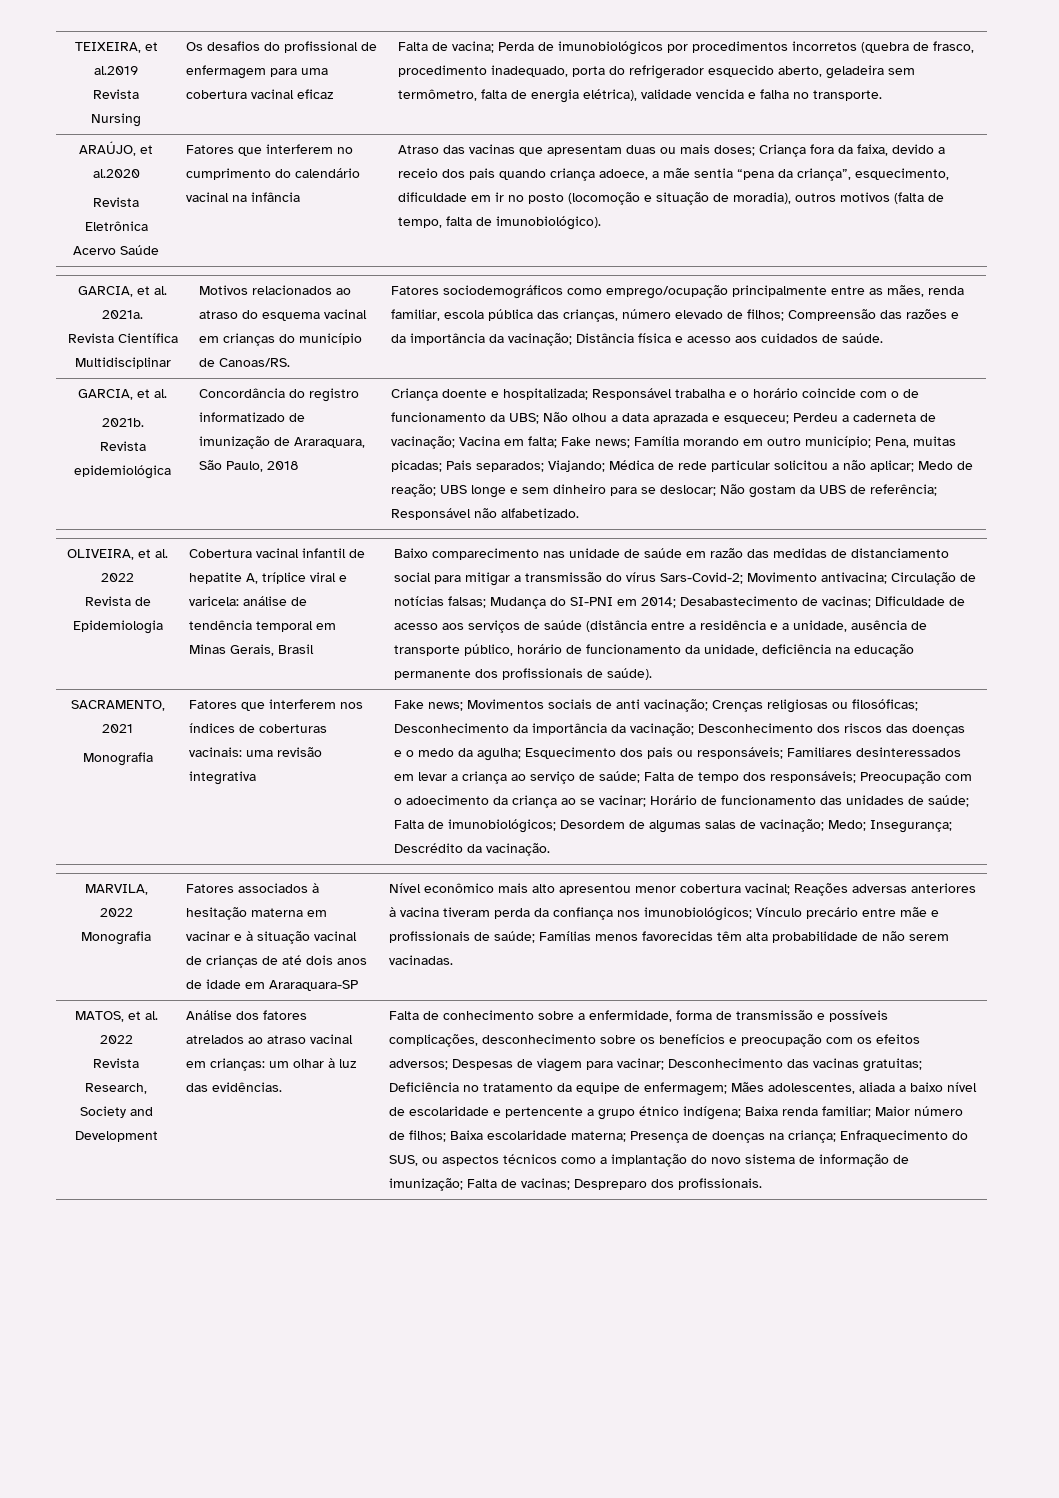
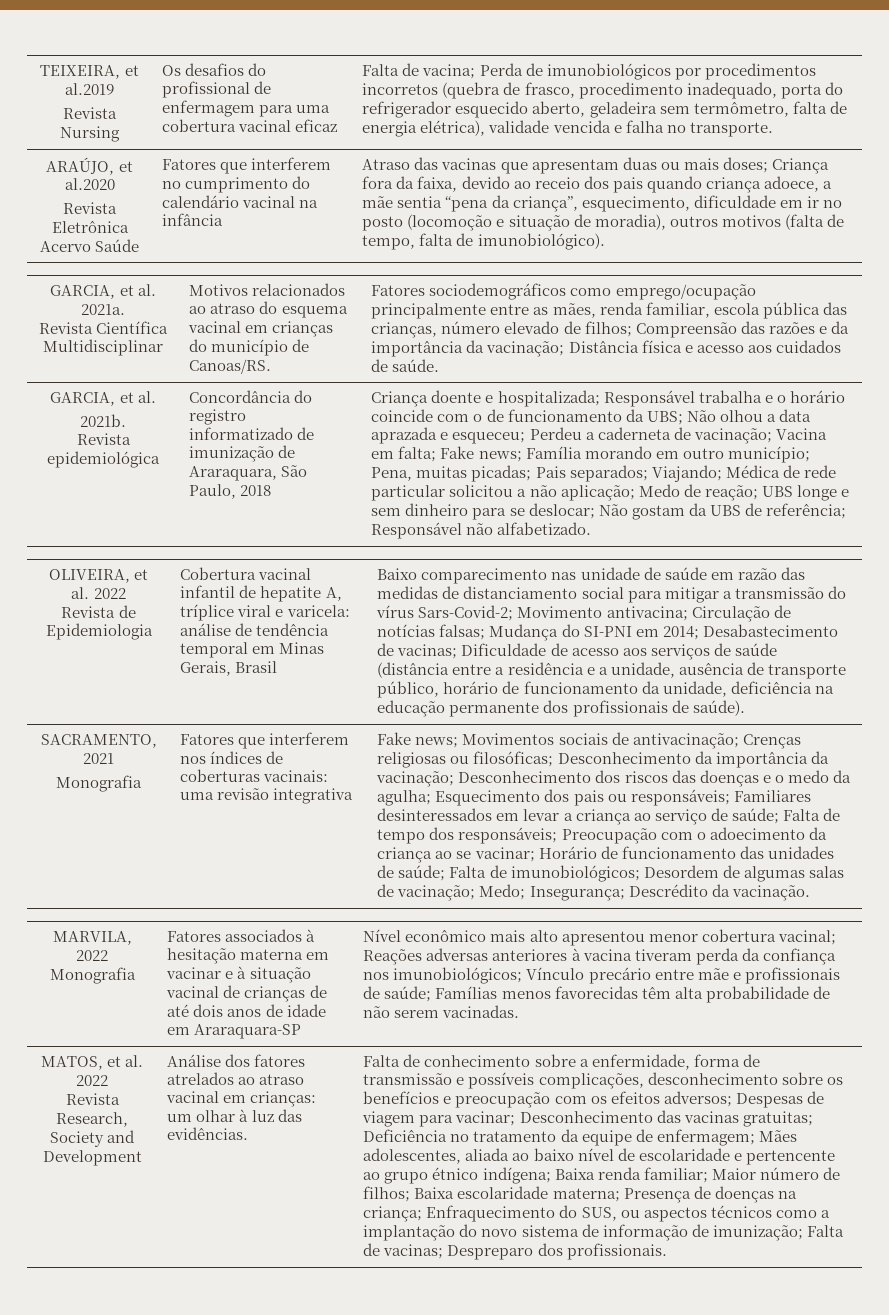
- Atraso das vacinas que apresentam duas ou mais doses; Criança fora da faixa, devido a receio dos pais quando criança adoece, a mãe sentia “pena da criança”, esquecimento, dificuldade em ir no posto (locomoção e situação de moradia), outros motivos (falta de tempo, falta de imunobiológico).
+ Atraso das vacinas que apresentam duas ou mais doses; Criança fora da faixa, devido ao receio dos pais quando criança adoece, a mãe sentia “pena da criança”, esquecimento, dificuldade em ir no posto (locomoção e situação de moradia), outros motivos (falta de tempo, falta de imunobiológico).
- Médica de rede particular solicitou a não aplicar;
+ Médica de rede particular solicitou a não aplicação;
- Movimentos sociais de anti vacinação;
+ Movimentos sociais de antivacinação;
- Mães adolescentes, aliada a baixo nível de escolaridade e pertencente a grupo étnico indígena;
+ Mães adolescentes, aliada ao baixo nível de escolaridade e pertencente ao grupo étnico indígena;

